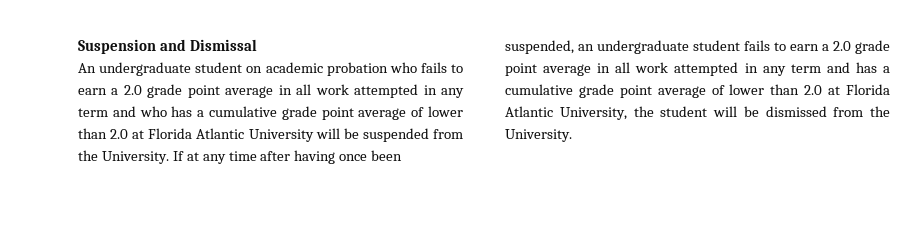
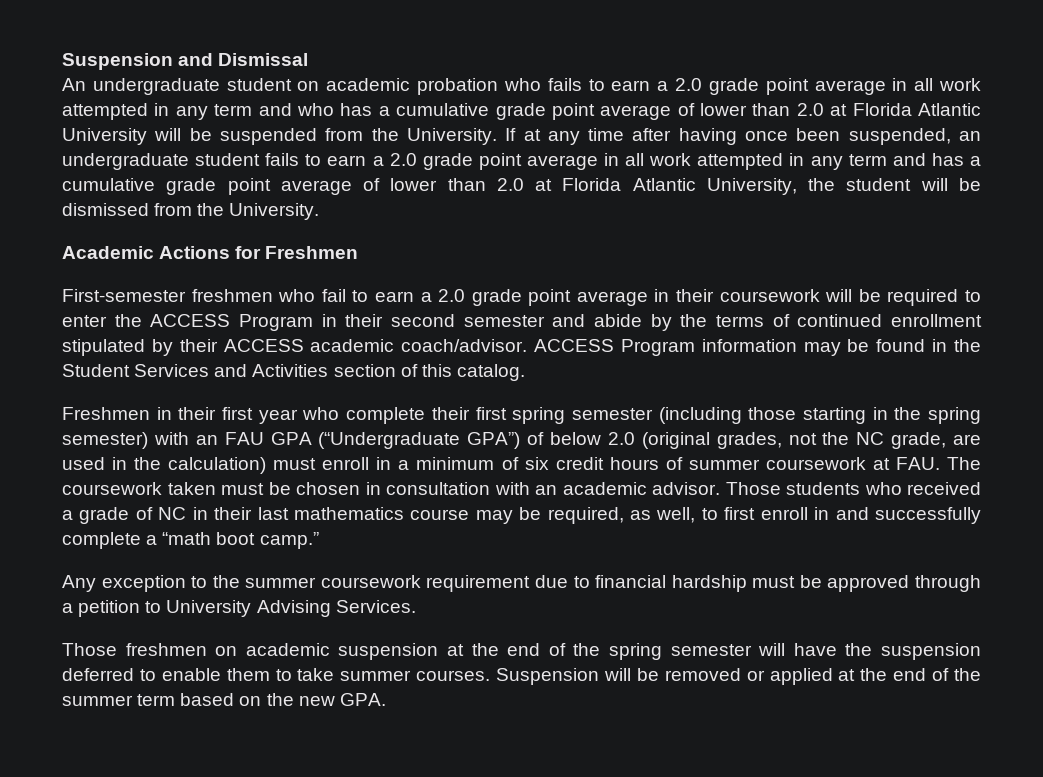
+ Academic Actions for Freshmen
+ First-semester freshmen who fail to earn a 2.0 grade point average in their coursework will be required to enter the ACCESS Program in their second semester and abide by the terms of continued enrollment stipulated by their ACCESS academic coach/advisor. ACCESS Program information may be found in the Student Services and Activities section of this catalog.
+ Freshmen in their first year who complete their first spring semester (including those starting in the spring semester) with an FAU GPA (“Undergraduate GPA”) of below 2.0 (original grades, not the NC grade, are used in the calculation) must enroll in a minimum of six credit hours of summer coursework at FAU. The coursework taken must be chosen in consultation with an academic advisor. Those students who received a grade of NC in their last mathematics course may be required, as well, to first enroll in and successfully complete a “math boot camp.”
+ Any exception to the summer coursework requirement due to financial hardship must be approved through a petition to University Advising Services.
+ Those freshmen on academic suspension at the end of the spring semester will have the suspension deferred to enable them to take summer courses. Suspension will be removed or applied at the end of the summer term based on the new GPA.

